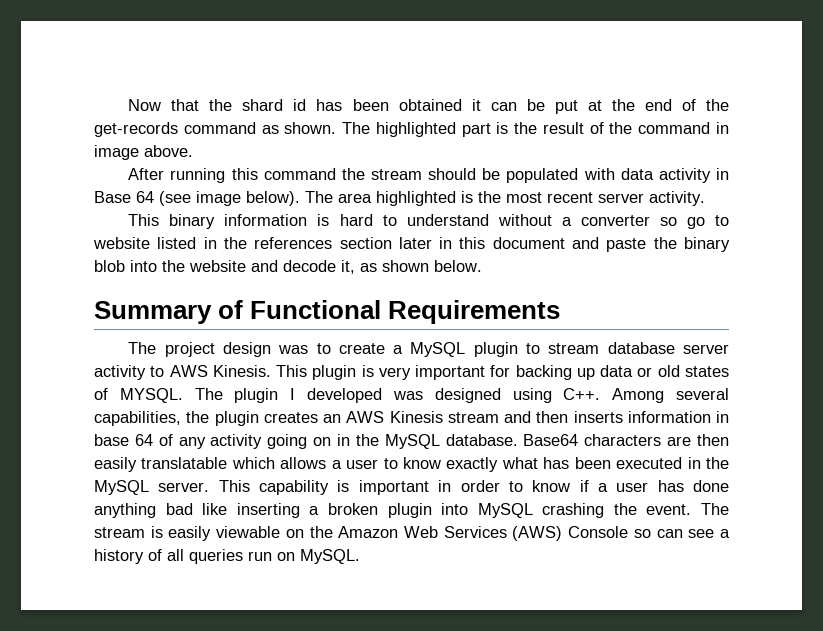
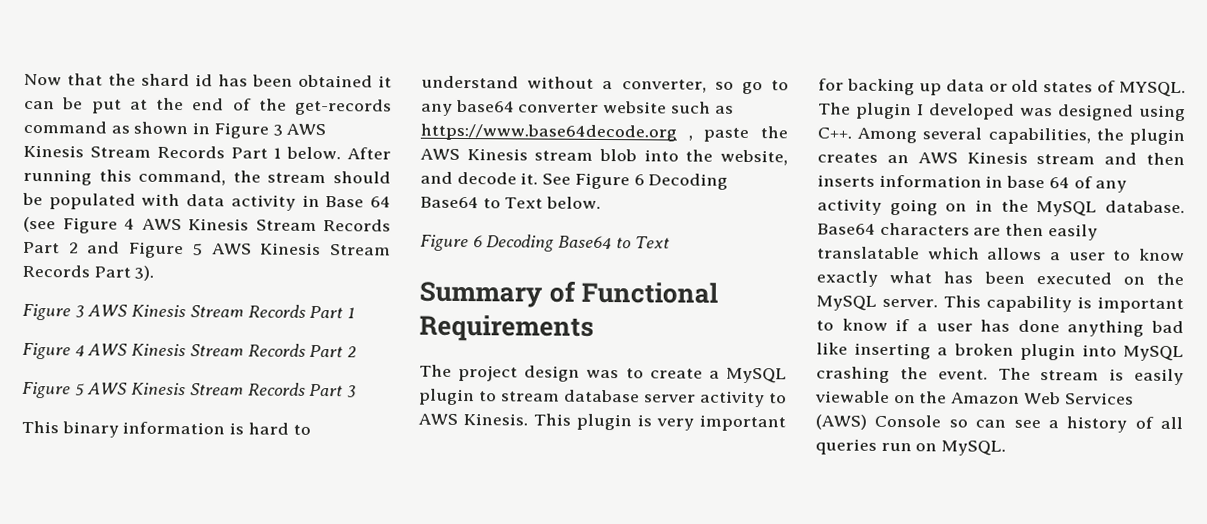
- Now that the shard id has been obtained it can be put at the end of the get-records command as shown. The highlighted part is the result of the command in image above.
- After running this command the stream should be populated with data activity in Base 64 (see image below). The area highlighted is the most recent server activity.
+ Now that the shard id has been obtained it can be put at the end of the get-records command as shown in Figure 3 AWS Kinesis Stream Records Part 1 below. After running this command, the stream should be populated with data activity in Base 64 (see Figure 4 AWS Kinesis Stream Records Part 2 and Figure 5 AWS Kinesis Stream Records Part 3).
+ Figure 3 AWS Kinesis Stream Records Part 1
+ Figure 4 AWS Kinesis Stream Records Part 2
+ Figure 5 AWS Kinesis Stream Records Part 3
- This binary information is hard to understand without a converter so go to website listed in the references section later in this document and paste the binary blob into the website and decode it, as shown below.
+ This binary information is hard to understand without a converter, so go to any base64 converter website such as https://www.base64decode.org , paste the AWS Kinesis stream blob into the website, and decode it. See Figure 6 Decoding Base64 to Text below.
+ Figure 6 Decoding Base64 to Text
- Base64 characters are then easily translatable which allows a user to know exactly what has been executed in the MySQL server.
+ Base64 characters are then easily translatable which allows a user to know exactly what has been executed on the MySQL server.
- This capability is important in order to know if a user has done anything bad like inserting a broken plugin into MySQL crashing the event.
+ This capability is important to know if a user has done anything bad like inserting a broken plugin into MySQL crashing the event.

